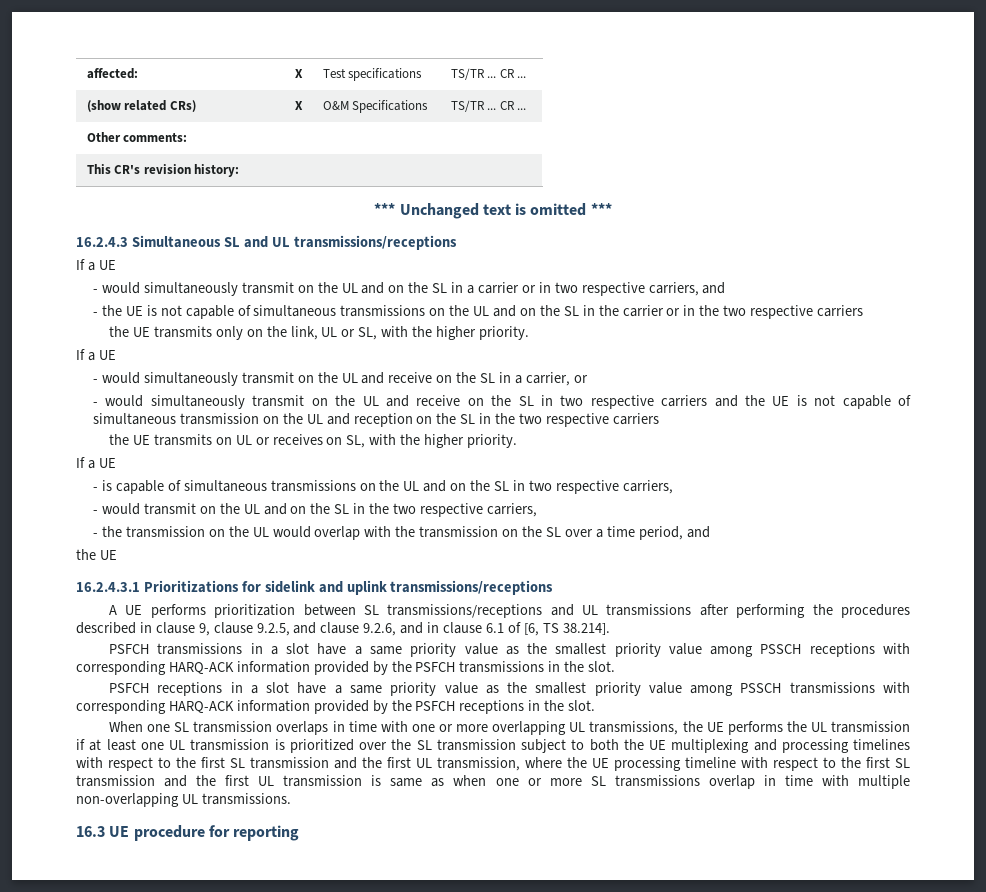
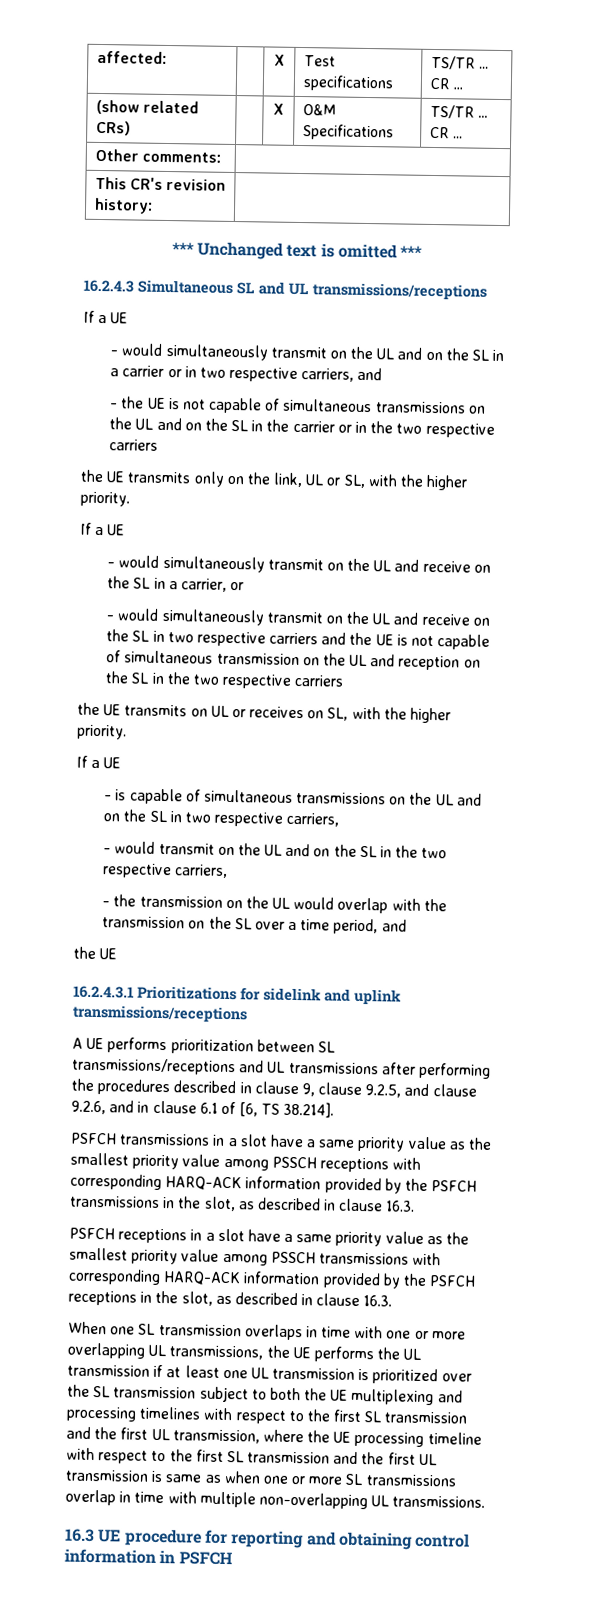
- PSFCH transmissions in a slot have a same priority value as the smallest priority value among PSSCH receptions with corresponding HARQ-ACK information provided by the PSFCH transmissions in the slot.
+ PSFCH transmissions in a slot have a same priority value as the smallest priority value among PSSCH receptions with corresponding HARQ-ACK information provided by the PSFCH transmissions in the slot, as described in clause 16.3.
- PSFCH receptions in a slot have a same priority value as the smallest priority value among PSSCH transmissions with corresponding HARQ-ACK information provided by the PSFCH receptions in the slot.
+ PSFCH receptions in a slot have a same priority value as the smallest priority value among PSSCH transmissions with corresponding HARQ-ACK information provided by the PSFCH receptions in the slot, as described in clause 16.3.
- 16.3 UE procedure for reporting
+ 16.3 UE procedure for reporting and obtaining control information in PSFCH

